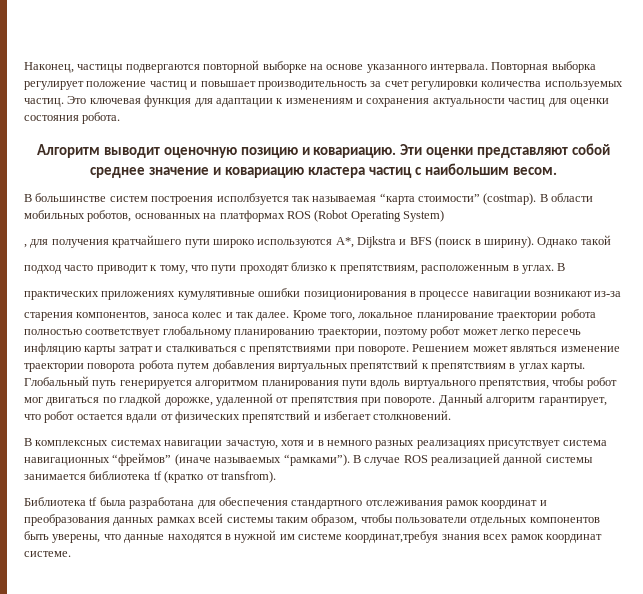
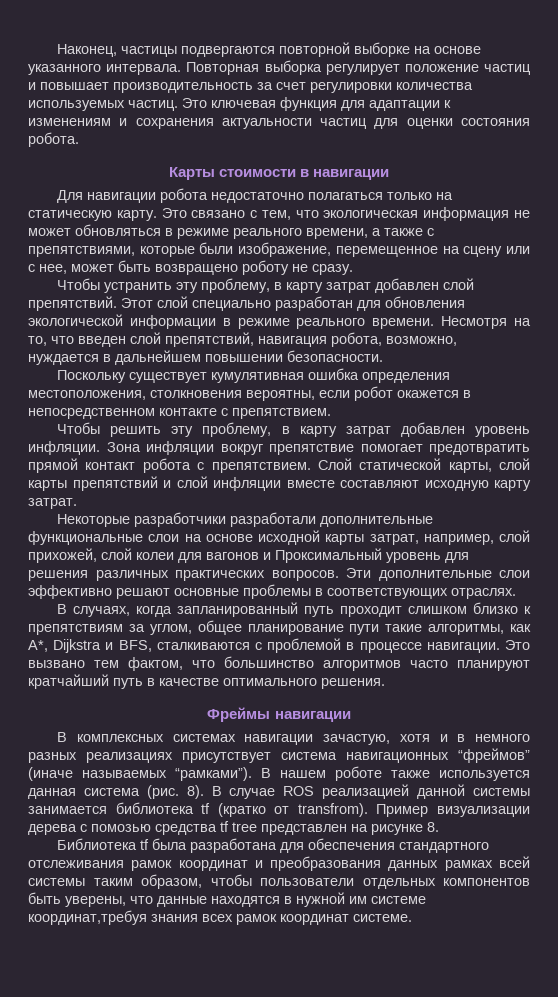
- Алгоритм выводит оценочную позицию и ковариацию. Эти оценки представляют собой среднее значение и ковариацию кластера частиц с наибольшим весом.
- В большинстве систем построения исполбзуется так называемая “карта стоимости” (costmap). В области мобильных роботов, основанных на платформах ROS (Robot Operating System)
- , для получения кратчайшего пути широко используются A*, Dijkstra и BFS (поиск в ширину). Однако такой
- подход часто приводит к тому, что пути проходят близко к препятствиям, расположенным в углах. В
- практических приложениях кумулятивные ошибки позиционирования в процессе навигации возникают из-за
- старения компонентов, заноса колес и так далее. Кроме того, локальное планирование траектории робота полностью соответствует глобальному планированию траектории, поэтому робот может легко пересечь инфляцию карты затрат и сталкиваться с препятствиями при повороте. Решением может являться изменение траектории поворота робота путем добавления виртуальных препятствий к препятствиям в углах карты. Глобальный путь генерируется алгоритмом планирования пути вдоль виртуального препятствия, чтобы робот мог двигаться по гладкой дорожке, удаленной от препятствия при повороте. Данный алгоритм гарантирует, что робот остается вдали от физических препятствий и избегает столкновений.
+ Карты стоимости в навигации
+ Для навигации робота недостаточно полагаться только на статическую карту. Это связано с тем, что экологическая информация не может обновляться в режиме реального времени, а также с препятствиями, которые были изображение, перемещенное на сцену или с нее, может быть возвращено роботу не сразу.
+ Чтобы устранить эту проблему, в карту затрат добавлен слой препятствий. Этот слой специально разработан для обновления экологической информации в режиме реального времени. Несмотря на то, что введен слой препятствий, навигация робота, возможно, нуждается в дальнейшем повышении безопасности.
+ Поскольку существует кумулятивная ошибка определения местоположения, столкновения вероятны, если робот окажется в непосредственном контакте с препятствием.
+ Чтобы решить эту проблему, в карту затрат добавлен уровень инфляции. Зона инфляции вокруг препятствие помогает предотвратить прямой контакт робота с препятствием. Слой статической карты, слой карты препятствий и слой инфляции вместе составляют исходную карту затрат.
+ Некоторые разработчики разработали дополнительные функциональные слои на основе исходной карты затрат, например, слой прихожей, слой колеи для вагонов и Проксимальный уровень для решения различных практических вопросов. Эти дополнительные слои эффективно решают основные проблемы в соответствующих отраслях.
+ В случаях, когда запланированный путь проходит слишком близко к препятствиям за углом, общее планирование пути такие алгоритмы, как A*, Dijkstra и BFS, сталкиваются с проблемой в процессе навигации. Это вызвано тем фактом, что большинство алгоритмов часто планируют кратчайший путь в качестве оптимального решения.
+ Фреймы навигации
- В случае ROS реализацией данной системы занимается библиотека tf (кратко от transfrom).
+ В нашем роботе также используется данная система (рис. 8). В случае ROS реализацией данной системы занимается библиотека tf (кратко от transfrom). Пример визуализации дерева с помозью средства tf tree представлен на рисунке 8.

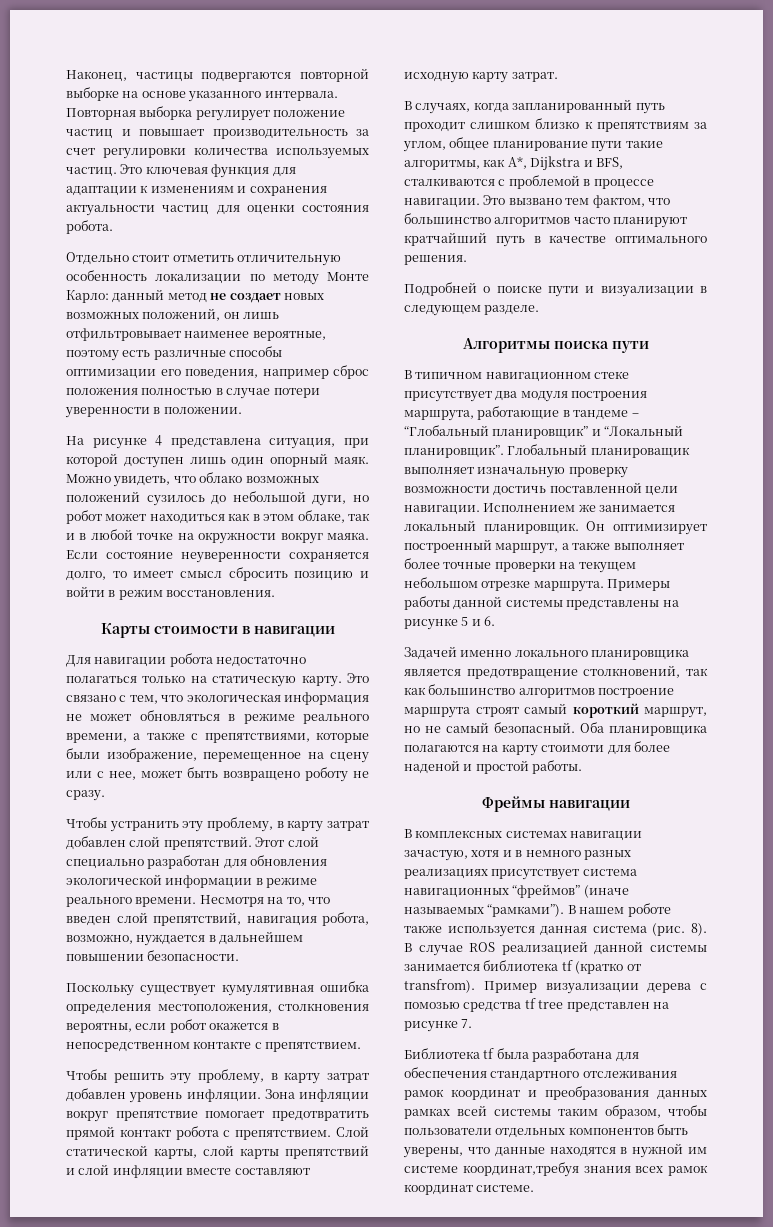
+ Отдельно стоит отметить отличительную особенность локализации по методу Монте Карло: данный метод не создает новых возможных положений, он лишь отфильтровывает наименее вероятные, поэтому есть различные способы оптимизации его поведения, например сброс положения полностью в случае потери уверенности в положении.
+ На рисунке 4 представлена ситуация, при которой доступен лишь один опорный маяк. Можно увидеть, что облако возможных положений сузилось до небольшой дуги, но робот может находиться как в этом облаке, так и в любой точке на окружности вокруг маяка. Если состояние неуверенности сохраняется долго, то имеет смысл сбросить позицию и войти в режим восстановления.
- Некоторые разработчики разработали дополнительные функциональные слои на основе исходной карты затрат, например, слой прихожей, слой колеи для вагонов и Проксимальный уровень для решения различных практических вопросов. Эти дополнительные слои эффективно решают основные проблемы в соответствующих отраслях.
+ Подробней о поиске пути и визуализации в следующем разделе.
+ Алгоритмы поиска пути
+ В типичном навигационном стеке присутствует два модуля построения маршрута, работающие в тандеме – “Глобальный планировщик” и “Локальный планировщик”. Глобальный планироващик выполняет изначальную проверку возможности достичь поставленной цели навигации. Исполнением же занимается локальный планировщик. Он оптимизирует построенный маршрут, а также выполняет более точные проверки на текущем небольшом отрезке маршрута. Примеры работы данной системы представлены на рисунке 5 и 6.
+ Задачей именно локального планировщика является предотвращение столкновений, так как большинство алгоритмов построение маршрута строят самый короткий маршрут, но не самый безопасный. Оба планировщика полагаются на карту стоимоти для более наденой и простой работы.
- Пример визуализации дерева с помозью средства tf tree представлен на рисунке 8.
+ Пример визуализации дерева с помозью средства tf tree представлен на рисунке 7.

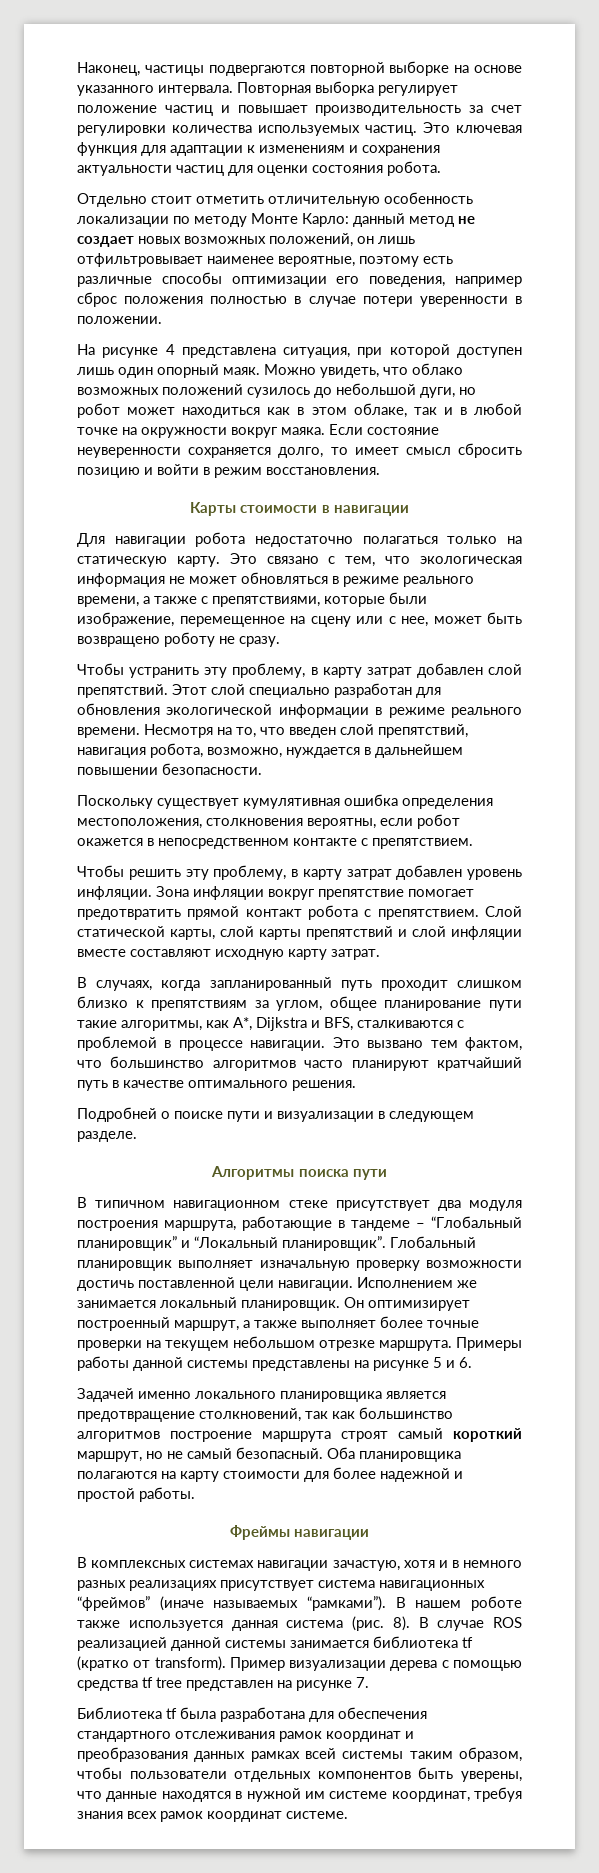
- Глобальный планироващик выполняет изначальную проверку возможности достичь поставленной цели навигации.
+ Глобальный планировщик выполняет изначальную проверку возможности достичь поставленной цели навигации.
- Оба планировщика полагаются на карту стоимоти для более наденой и простой работы.
+ Оба планировщика полагаются на карту стоимости для более надежной и простой работы.
- В случае ROS реализацией данной системы занимается библиотека tf (кратко от transfrom).
+ В случае ROS реализацией данной системы занимается библиотека tf (кратко от transform).
- Пример визуализации дерева с помозью средства tf tree представлен на рисунке 7.
+ Пример визуализации дерева с помощью средства tf tree представлен на рисунке 7.
- Библиотека tf была разработана для обеспечения стандартного отслеживания рамок координат и преобразования данных рамках всей системы таким образом, чтобы пользователи отдельных компонентов быть уверены, что данные находятся в нужной им системе координат,требуя знания всех рамок координат системе.
+ Библиотека tf была разработана для обеспечения стандартного отслеживания рамок координат и преобразования данных рамках всей системы таким образом, чтобы пользователи отдельных компонентов быть уверены, что данные находятся в нужной им системе координат, требуя знания всех рамок координат системе.

